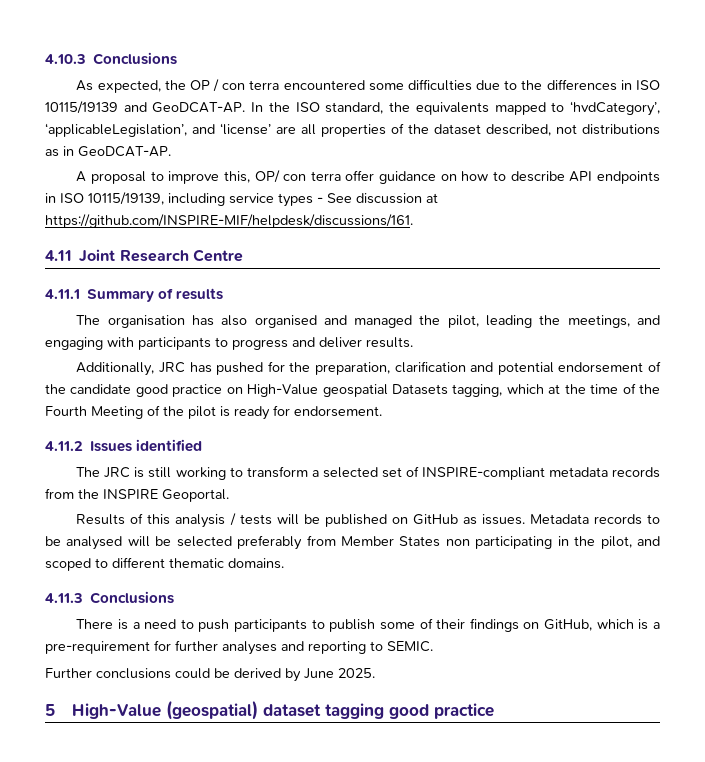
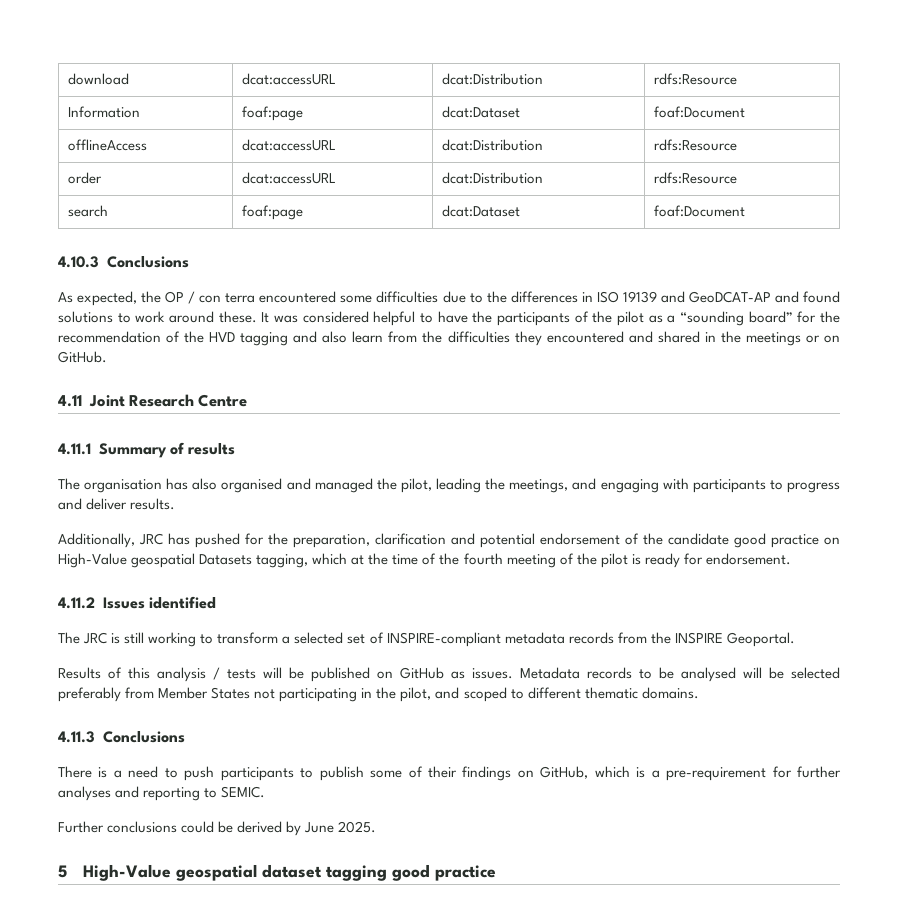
+ download | dcat:accessURL | dcat:Distribution | rdfs:Resource
+ Information | foaf:page | dcat:Dataset | foaf:Document
+ offlineAccess | dcat:accessURL | dcat:Distribution | rdfs:Resource
+ order | dcat:accessURL | dcat:Distribution | rdfs:Resource
+ search | foaf:page | dcat:Dataset | foaf:Document
- As expected, the OP / con terra encountered some difficulties due to the differences in ISO 10115/19139 and GeoDCAT-AP. In the ISO standard, the equivalents mapped to ‘hvdCategory’, ‘applicableLegislation’, and ‘license’ are all properties of the dataset described, not distributions as in GeoDCAT-AP.
- A proposal to improve this, OP/ con terra offer guidance on how to describe API endpoints in ISO 10115/19139, including service types - See discussion at https://github.com/INSPIRE-MIF/helpdesk/discussions/161.
+ As expected, the OP / con terra encountered some difficulties due to the differences in ISO 19139 and GeoDCAT-AP and found solutions to work around these. It was considered helpful to have the participants of the pilot as a “sounding board” for the recommendation of the HVD tagging and also learn from the difficulties they encountered and shared in the meetings or on GitHub.
- Additionally, JRC has pushed for the preparation, clarification and potential endorsement of the candidate good practice on High-Value geospatial Datasets tagging, which at the time of the Fourth Meeting of the pilot is ready for endorsement.
+ Additionally, JRC has pushed for the preparation, clarification and potential endorsement of the candidate good practice on High-Value geospatial Datasets tagging, which at the time of the fourth meeting of the pilot is ready for endorsement.
- Metadata records to be analysed will be selected preferably from Member States non participating in the pilot, and scoped to different thematic domains.
+ Metadata records to be analysed will be selected preferably from Member States not participating in the pilot, and scoped to different thematic domains.
- 5 High-Value (geospatial) dataset tagging good practice
+ 5 High-Value geospatial dataset tagging good practice

